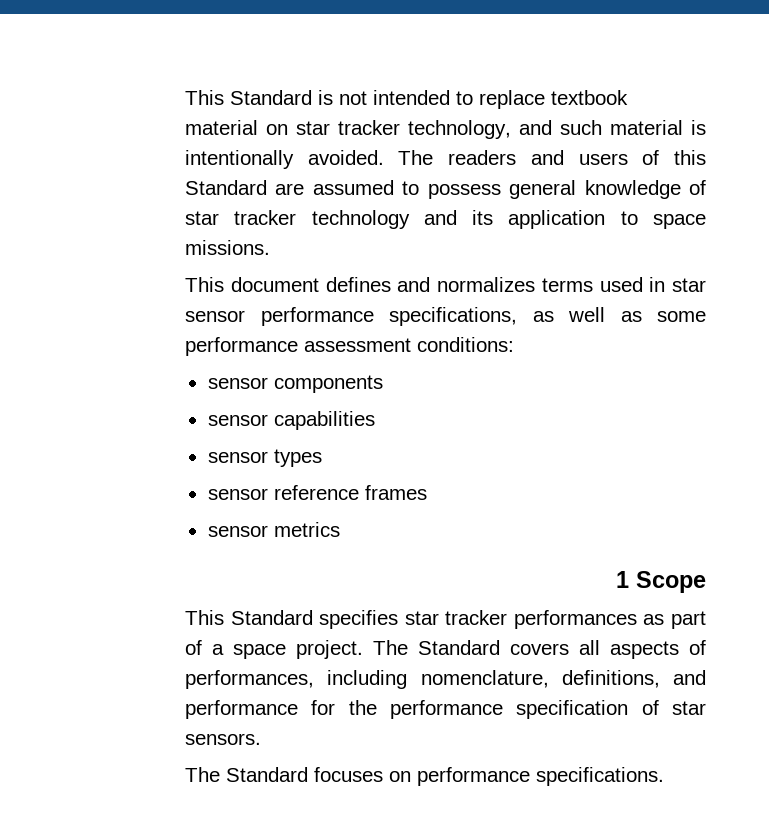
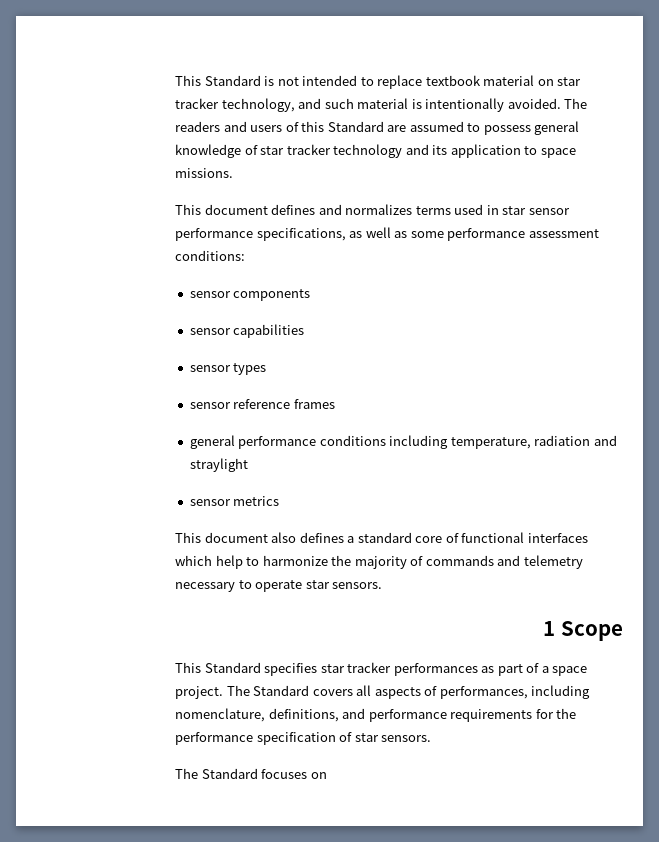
+ general performance conditions including temperature, radiation and straylight
  sensor metrics
+ This document also defines a standard core of functional interfaces which help to harmonize the majority of commands and telemetry necessary to operate star sensors.
- The Standard covers all aspects of performances, including nomenclature, definitions, and performance for the performance specification of star sensors.
+ The Standard covers all aspects of performances, including nomenclature, definitions, and performance requirements for the performance specification of star sensors.
- The Standard focuses on performance specifications.
+ The Standard focuses on

